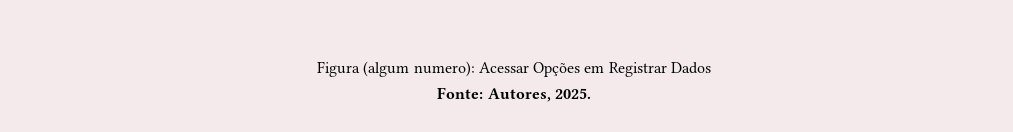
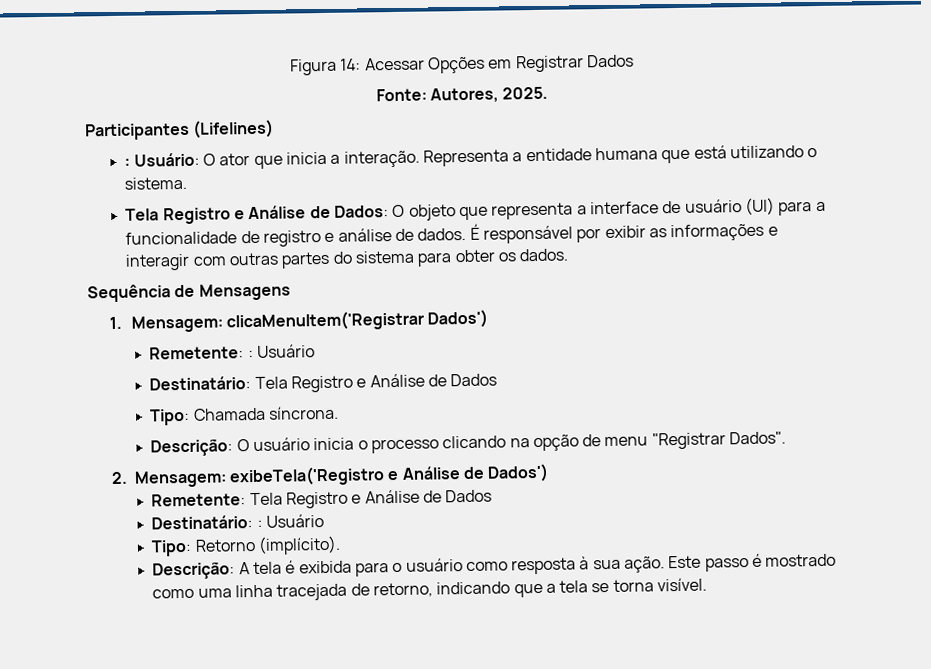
- Figura (algum numero): Acessar Opções em Registrar Dados
+ Figura 14: Acessar Opções em Registrar Dados
+ Participantes (Lifelines)
+ : Usuário: O ator que inicia a interação. Representa a entidade humana que está utilizando o sistema.
+ Tela Registro e Análise de Dados: O objeto que representa a interface de usuário (UI) para a funcionalidade de registro e análise de dados. É responsável por exibir as informações e interagir com outras partes do sistema para obter os dados.
+ Sequência de Mensagens
+ 1. Mensagem: clicaMenuItem('Registrar Dados')
+ Remetente: : Usuário
+ Destinatário: Tela Registro e Análise de Dados
+ Tipo: Chamada síncrona.
+ Descrição: O usuário inicia o processo clicando na opção de menu "Registrar Dados".
+ 2. Mensagem: exibeTela('Registro e Análise de Dados')
+ Remetente: Tela Registro e Análise de Dados
+ Destinatário: : Usuário
+ Tipo: Retorno (implícito).
+ Descrição: A tela é exibida para o usuário como resposta à sua ação. Este passo é mostrado como uma linha tracejada de retorno, indicando que a tela se torna visível.

